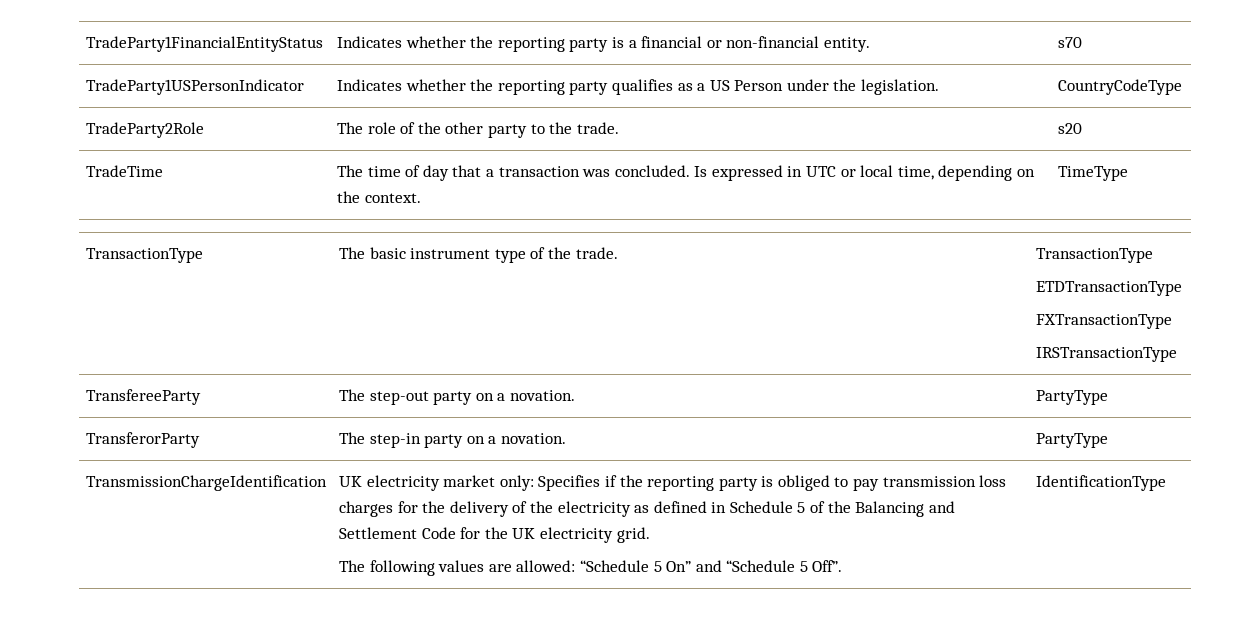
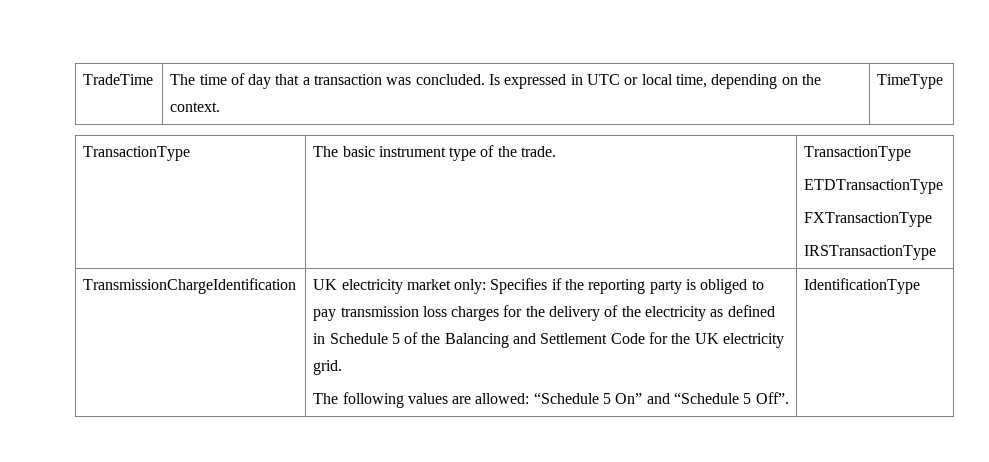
- TradeParty1FinancialEntityStatus | Indicates whether the reporting party is a financial or non-financial entity. | s70
- TradeParty1USPersonIndicator | Indicates whether the reporting party qualifies as a US Person under the legislation. | CountryCodeType
- TradeParty2Role | The role of the other party to the trade. | s20
- TransfereeParty | The step-out party on a novation. | PartyType
- TransferorParty | The step-in party on a novation. | PartyType

